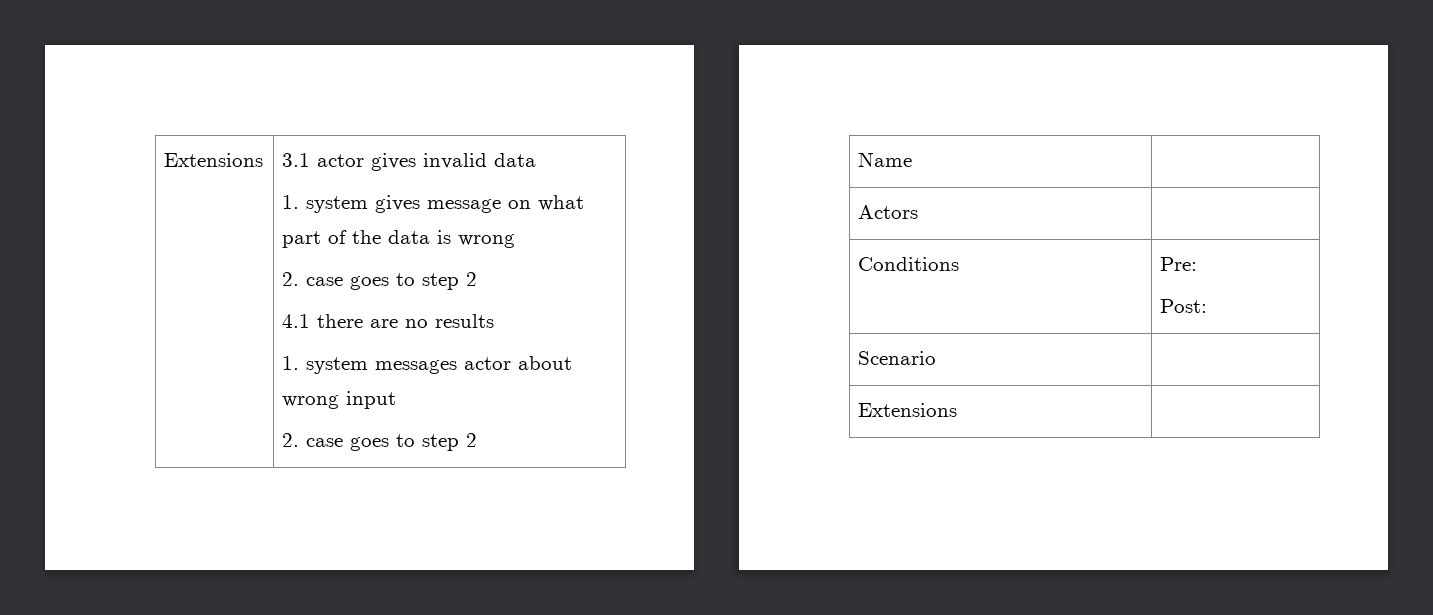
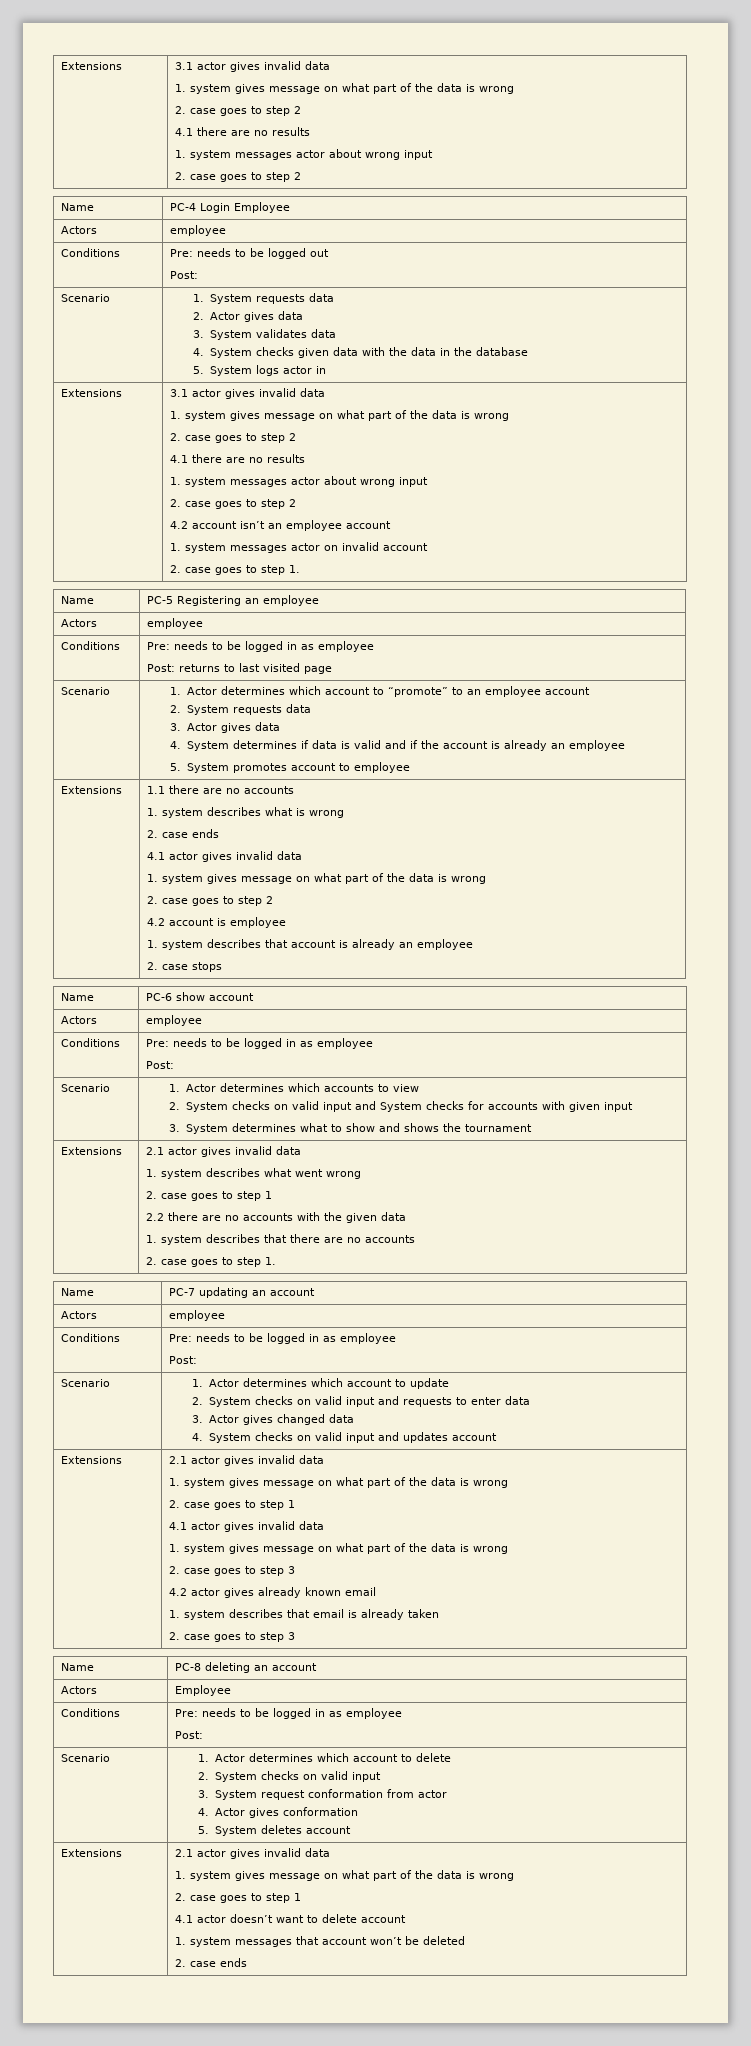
- Name |
- Actors |
- Conditions | Pre:
+ Name | PC-4 Login Employee
+ Actors | employee
+ Conditions | Pre: needs to be logged out
  Post:
- Scenario |
- Extensions |
+ Scenario | 1. System requests data
+ 2. Actor gives data
+ 3. System validates data
+ 4. System checks given data with the data in the database
+ 5. System logs actor in
+ Extensions | 3.1 actor gives invalid data
+ 1. system gives message on what part of the data is wrong
+ 2. case goes to step 2
+ 4.1 there are no results
+ 1. system messages actor about wrong input
+ 2. case goes to step 2
+ 4.2 account isn’t an employee account
+ 1. system messages actor on invalid account
+ 2. case goes to step 1.
+ Name | PC-5 Registering an employee
+ Actors | employee
+ Conditions | Pre: needs to be logged in as employee
+ Post: returns to last visited page
+ Scenario | 1. Actor determines which account to “promote” to an employee account
+ 2. System requests data
+ 3. Actor gives data
+ 4. System determines if data is valid and if the account is already an employee
+ 5. System promotes account to employee
+ Extensions | 1.1 there are no accounts
+ 1. system describes what is wrong
+ 2. case ends
+ 4.1 actor gives invalid data
+ 1. system gives message on what part of the data is wrong
+ 2. case goes to step 2
+ 4.2 account is employee
+ 1. system describes that account is already an employee
+ 2. case stops
+ Name | PC-6 show account
+ Actors | employee
+ Conditions | Pre: needs to be logged in as employee
+ Post:
+ Scenario | 1. Actor determines which accounts to view
+ 2. System checks on valid input and System checks for accounts with given input
+ 3. System determines what to show and shows the tournament
+ Extensions | 2.1 actor gives invalid data
+ 1. system describes what went wrong
+ 2. case goes to step 1
+ 2.2 there are no accounts with the given data
+ 1. system describes that there are no accounts
+ 2. case goes to step 1.
+ Name | PC-7 updating an account
+ Actors | employee
+ Conditions | Pre: needs to be logged in as employee
+ Post:
+ Scenario | 1. Actor determines which account to update
+ 2. System checks on valid input and requests to enter data
+ 3. Actor gives changed data
+ 4. System checks on valid input and updates account
+ Extensions | 2.1 actor gives invalid data
+ 1. system gives message on what part of the data is wrong
+ 2. case goes to step 1
+ 4.1 actor gives invalid data
+ 1. system gives message on what part of the data is wrong
+ 2. case goes to step 3
+ 4.2 actor gives already known email
+ 1. system describes that email is already taken
+ 2. case goes to step 3
+ Name | PC-8 deleting an account
+ Actors | Employee
+ Conditions | Pre: needs to be logged in as employee
+ Post:
+ Scenario | 1. Actor determines which account to delete
+ 2. System checks on valid input
+ 3. System request conformation from actor
+ 4. Actor gives conformation
+ 5. System deletes account
+ Extensions | 2.1 actor gives invalid data
+ 1. system gives message on what part of the data is wrong
+ 2. case goes to step 1
+ 4.1 actor doesn’t want to delete account
+ 1. system messages that account won’t be deleted
+ 2. case ends

